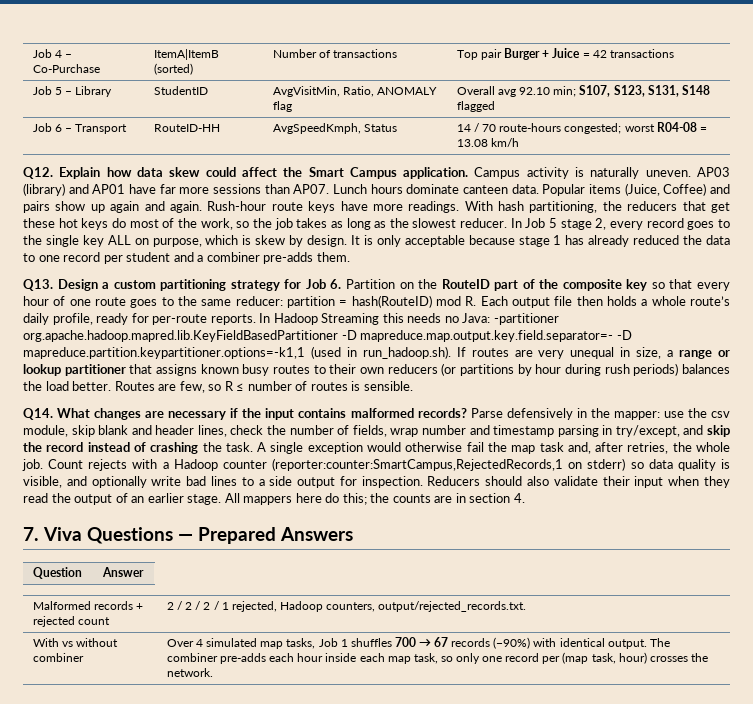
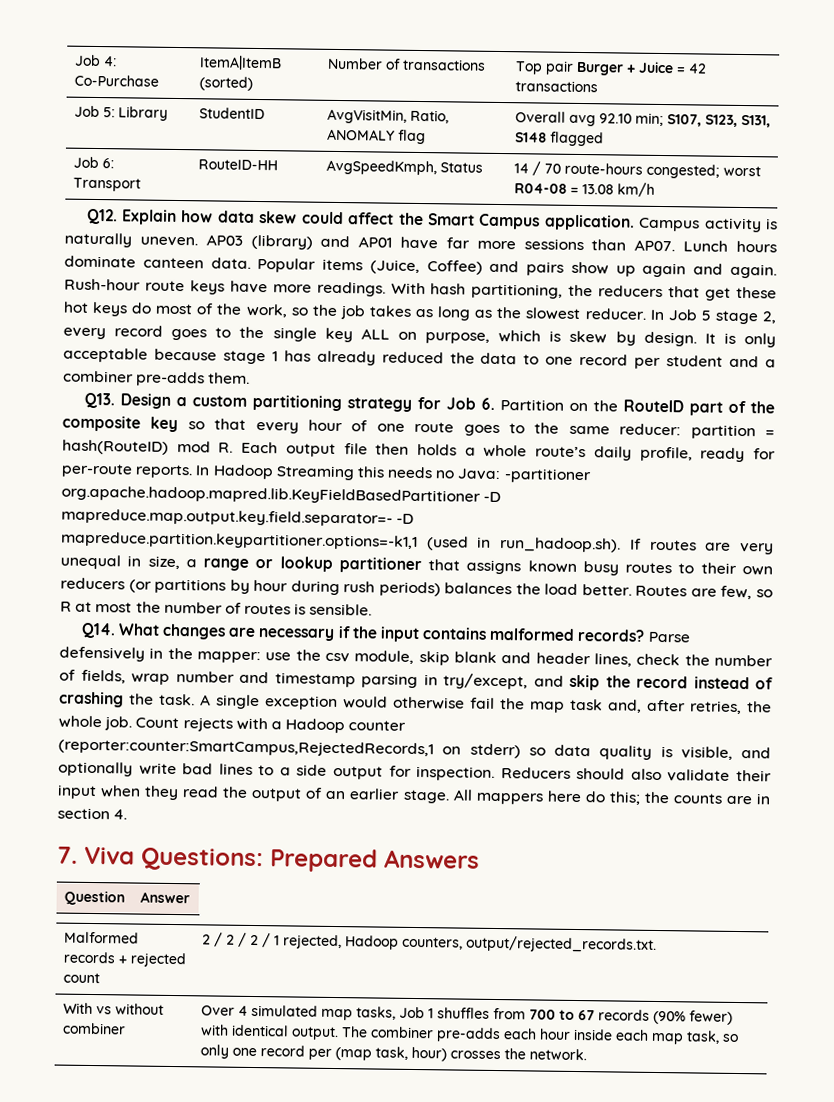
- Job 4 – Co-Purchase | ItemA|ItemB (sorted) | Number of transactions | Top pair Burger + Juice = 42 transactions
+ Job 4: Co-Purchase | ItemA|ItemB (sorted) | Number of transactions | Top pair Burger + Juice = 42 transactions
- Job 5 – Library | StudentID | AvgVisitMin, Ratio, ANOMALY flag | Overall avg 92.10 min; S107, S123, S131, S148 flagged
+ Job 5: Library | StudentID | AvgVisitMin, Ratio, ANOMALY flag | Overall avg 92.10 min; S107, S123, S131, S148 flagged
- Job 6 – Transport | RouteID-HH | AvgSpeedKmph, Status | 14 / 70 route-hours congested; worst R04-08 = 13.08 km/h
+ Job 6: Transport | RouteID-HH | AvgSpeedKmph, Status | 14 / 70 route-hours congested; worst R04-08 = 13.08 km/h
- Routes are few, so R ≤ number of routes is sensible.
+ Routes are few, so R at most the number of routes is sensible.
- 7. Viva Questions — Prepared Answers
+ 7. Viva Questions: Prepared Answers
- Over 4 simulated map tasks, Job 1 shuffles 700 → 67 records (−90%) with identical output.
+ Over 4 simulated map tasks, Job 1 shuffles from 700 to 67 records (90% fewer) with identical output.

